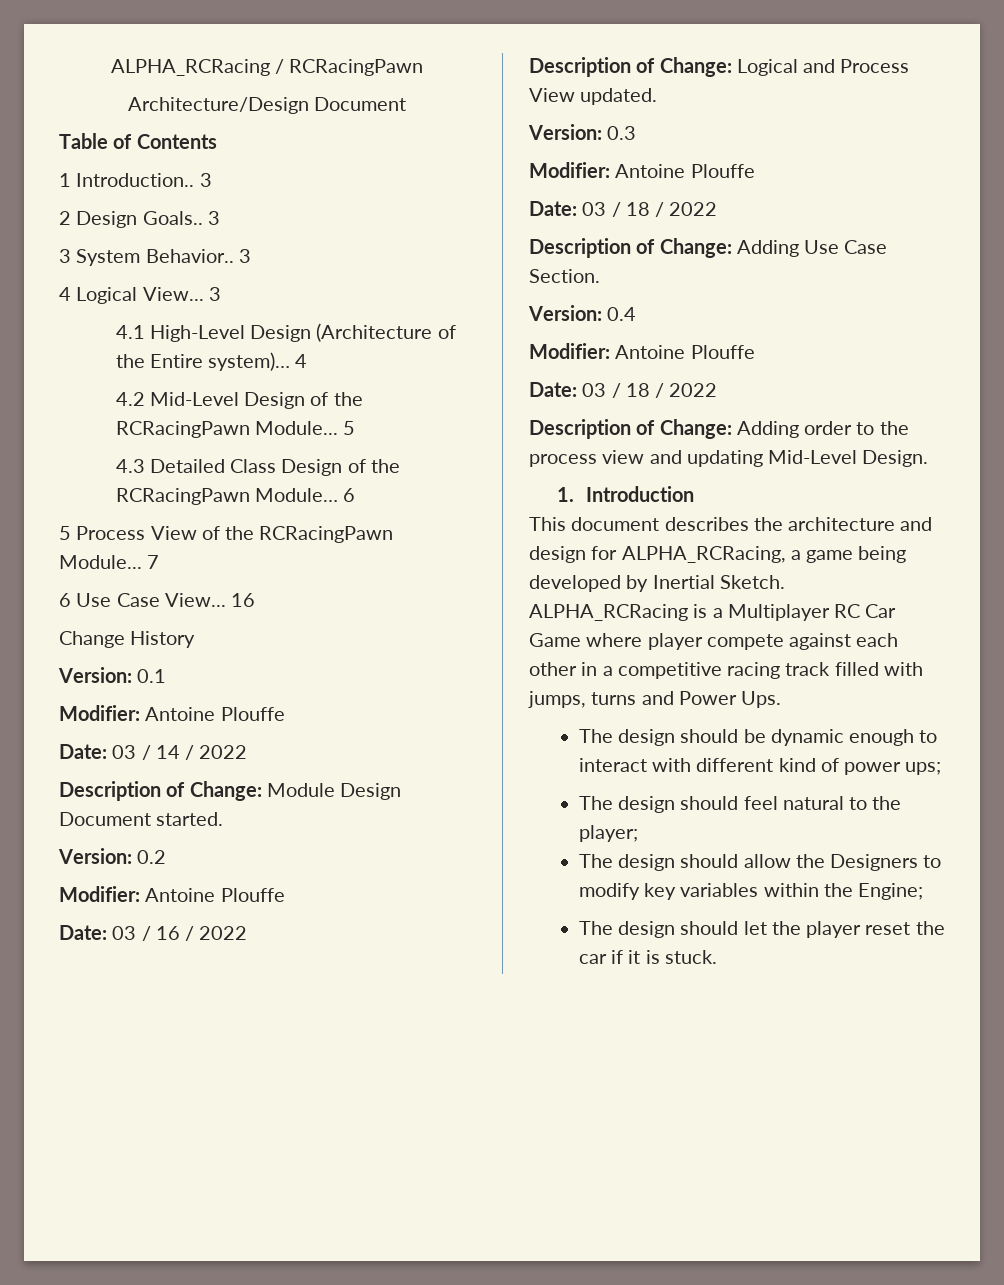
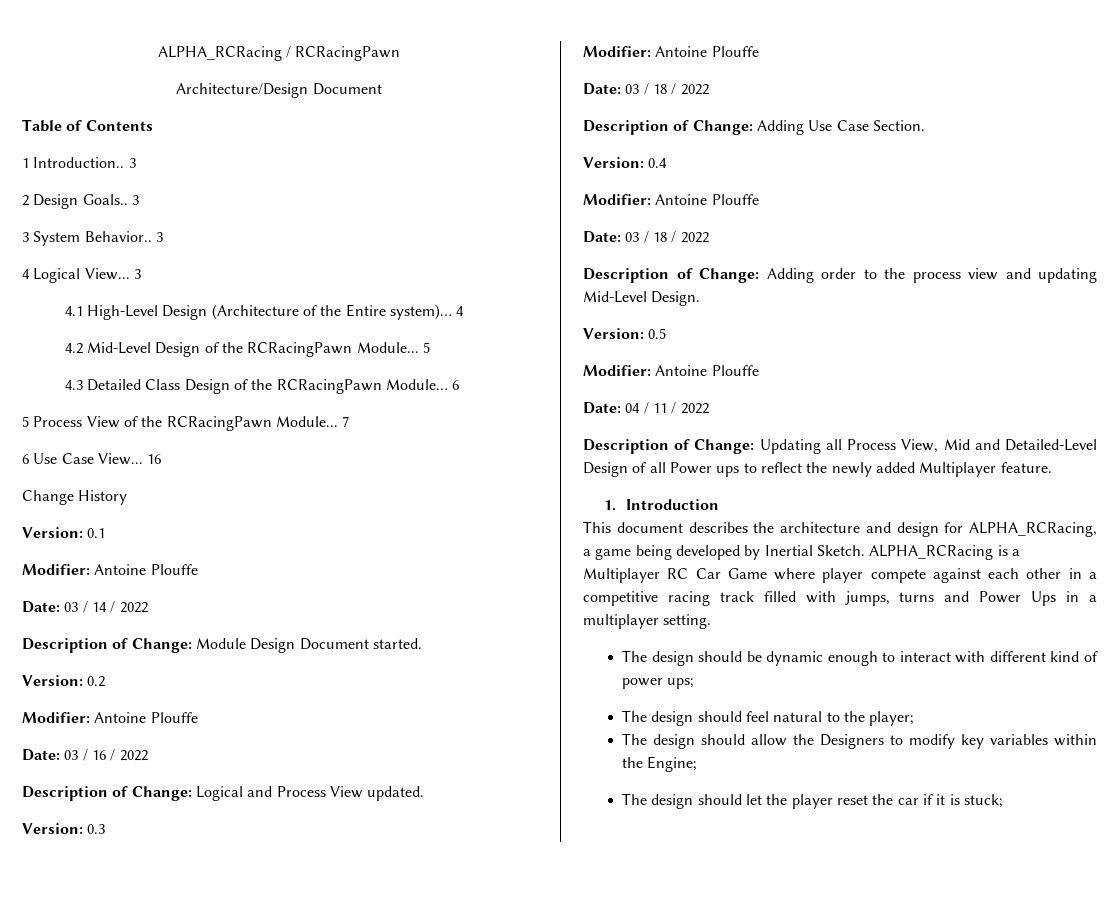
+ Version: 0.5
+ Modifier: Antoine Plouffe
+ Date: 04 / 11 / 2022
+ Description of Change: Updating all Process View, Mid and Detailed-Level Design of all Power ups to reflect the newly added Multiplayer feature.
- ALPHA_RCRacing is a Multiplayer RC Car Game where player compete against each other in a competitive racing track filled with jumps, turns and Power Ups.
+ ALPHA_RCRacing is a Multiplayer RC Car Game where player compete against each other in a competitive racing track filled with jumps, turns and Power Ups in a multiplayer setting.
- The design should let the player reset the car if it is stuck.
+ The design should let the player reset the car if it is stuck;

